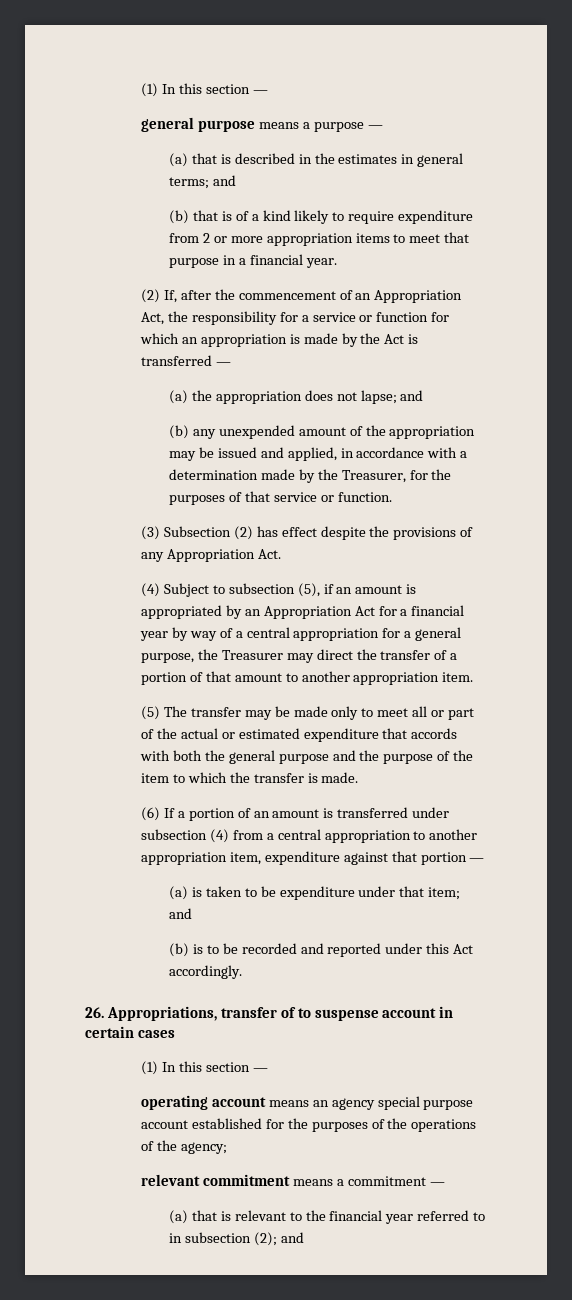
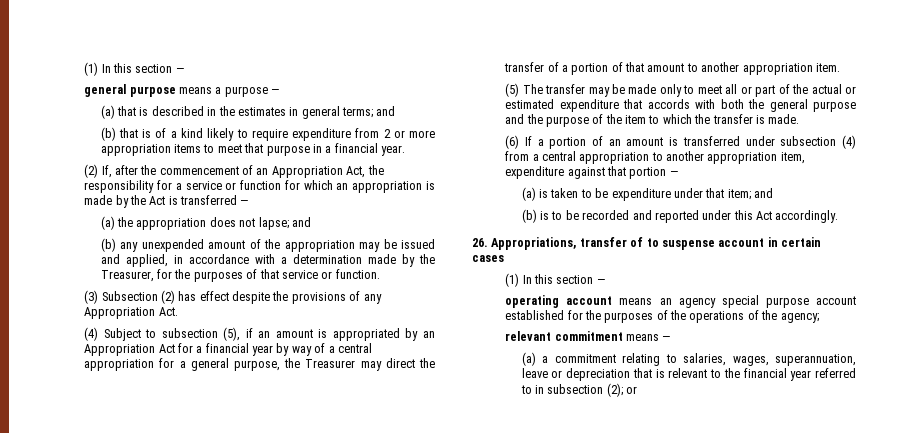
- relevant commitment means a commitment —
- (a) that is relevant to the financial year referred to in subsection (2); and
+ relevant commitment means —
+ (a) a commitment relating to salaries, wages, superannuation, leave or depreciation that is relevant to the financial year referred to in subsection (2); or

